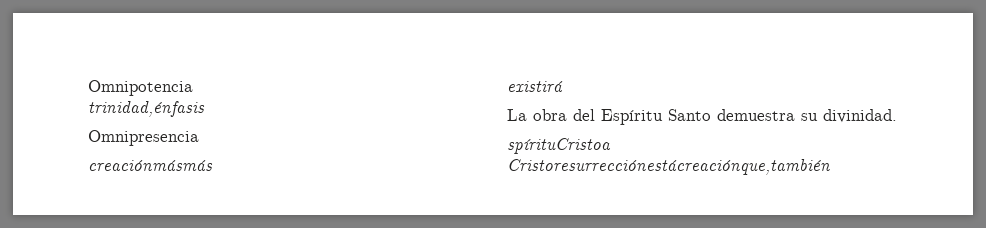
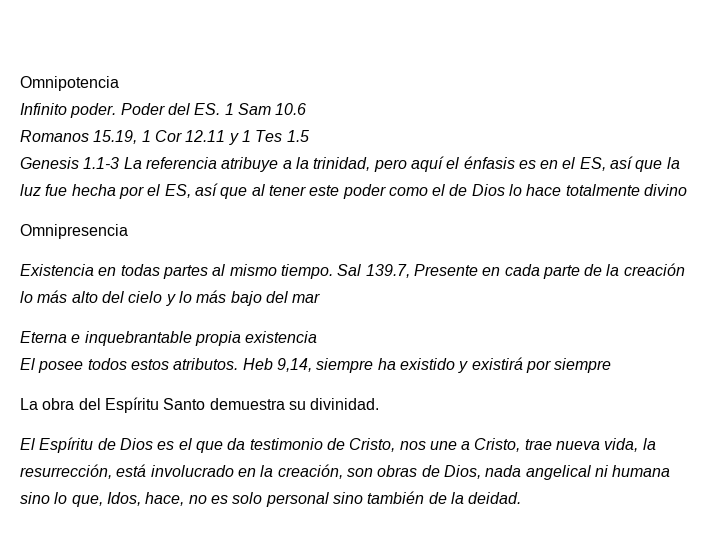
- trinidad,énfasis
+ Infinito poder. Poder del ES. 1 Sam 10.6
+ Romanos 15.19, 1 Cor 12.11 y 1 Tes 1.5
+ Genesis 1.1-3 La referencia atribuye a la trinidad, pero aquí el énfasis es en el ES, así que la luz fue hecha por el ES, así que al tener este poder como el de Dios lo hace totalmente divino
  Omnipresencia
- creaciónmásmás
- existirá
+ Existencia en todas partes al mismo tiempo. Sal 139.7, Presente en cada parte de la creación lo más alto del cielo y lo más bajo del mar
+ Eterna e inquebrantable propia existencia
+ El posee todos estos atributos. Heb 9,14, siempre ha existido y existirá por siempre
- spírituCristoa Cristoresurrecciónestácreaciónque,también
+ El Espíritu de Dios es el que da testimonio de Cristo, nos une a Cristo, trae nueva vida, la resurrección, está involucrado en la creación, son obras de Dios, nada angelical ni humana sino lo que, Idos, hace, no es solo personal sino también de la deidad.

